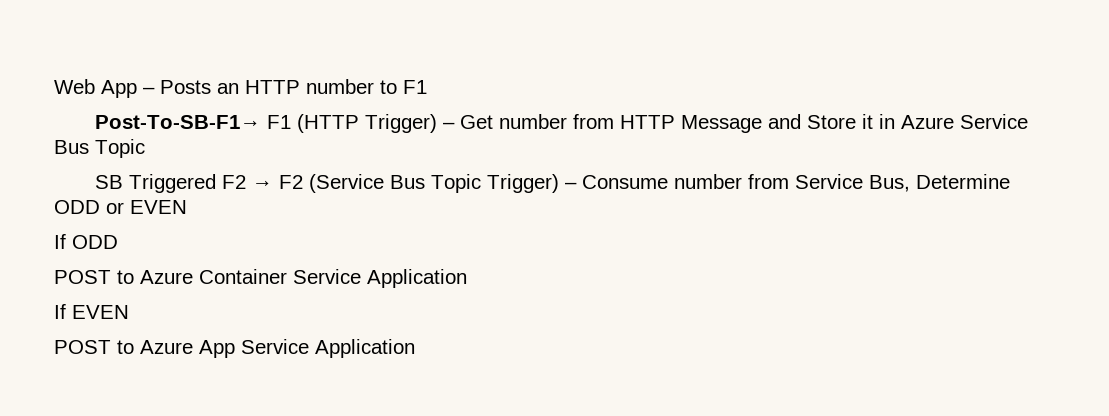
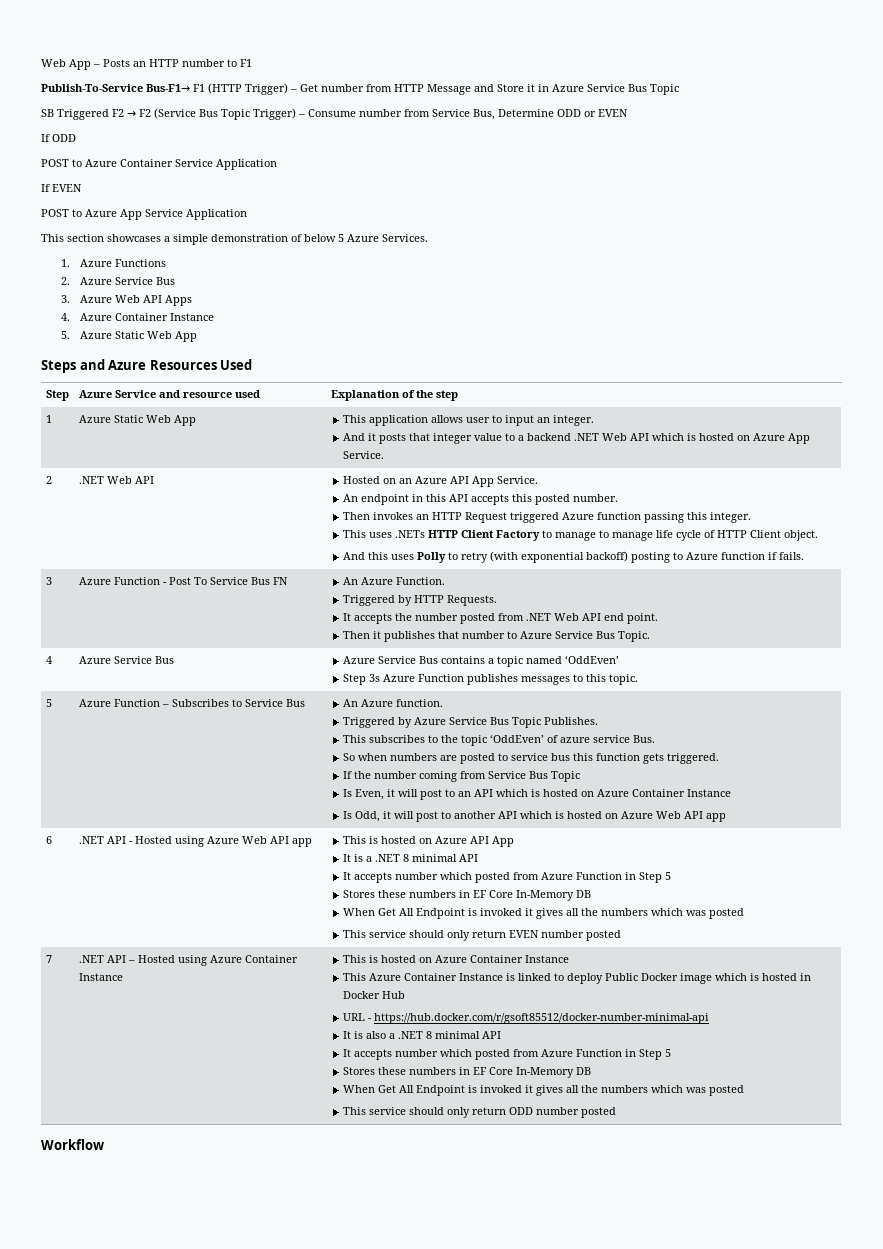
- Post-To-SB-F1→ F1 (HTTP Trigger) – Get number from HTTP Message and Store it in Azure Service Bus Topic
+ Publish-To-Service Bus-F1→ F1 (HTTP Trigger) – Get number from HTTP Message and Store it in Azure Service Bus Topic
+ This section showcases a simple demonstration of below 5 Azure Services.
+ 1. Azure Functions
+ 2. Azure Service Bus
+ 3. Azure Web API Apps
+ 4. Azure Container Instance
+ 5. Azure Static Web App
+ Steps and Azure Resources Used
+ Step | Azure Service and resource used | Explanation of the step
+ 1 | Azure Static Web App | This application allows user to input an integer.
+ And it posts that integer value to a backend .NET Web API which is hosted on Azure App Service.
+ 2 | .NET Web API | Hosted on an Azure API App Service.
+ An endpoint in this API accepts this posted number.
+ Then invokes an HTTP Request triggered Azure function passing this integer.
+ This uses .NETs HTTP Client Factory to manage to manage life cycle of HTTP Client object.
+ And this uses Polly to retry (with exponential backoff) posting to Azure function if fails.
+ 3 | Azure Function - Post To Service Bus FN | An Azure Function.
+ Triggered by HTTP Requests.
+ It accepts the number posted from .NET Web API end point.
+ Then it publishes that number to Azure Service Bus Topic.
+ 4 | Azure Service Bus | Azure Service Bus contains a topic named ‘OddEven’
+ Step 3s Azure Function publishes messages to this topic.
+ 5 | Azure Function – Subscribes to Service Bus | An Azure function.
+ Triggered by Azure Service Bus Topic Publishes.
+ This subscribes to the topic ‘OddEven’ of azure service Bus.
+ So when numbers are posted to service bus this function gets triggered.
+ If the number coming from Service Bus Topic
+ Is Even, it will post to an API which is hosted on Azure Container Instance
+ Is Odd, it will post to another API which is hosted on Azure Web API app
+ 6 | .NET API - Hosted using Azure Web API app | This is hosted on Azure API App
+ It is a .NET 8 minimal API
+ It accepts number which posted from Azure Function in Step 5
+ Stores these numbers in EF Core In-Memory DB
+ When Get All Endpoint is invoked it gives all the numbers which was posted
+ This service should only return EVEN number posted
+ 7 | .NET API – Hosted using Azure Container Instance | This is hosted on Azure Container Instance
+ This Azure Container Instance is linked to deploy Public Docker image which is hosted in Docker Hub
+ URL - https://hub.docker.com/r/gsoft85512/docker-number-minimal-api
+ It is also a .NET 8 minimal API
+ It accepts number which posted from Azure Function in Step 5
+ Stores these numbers in EF Core In-Memory DB
+ When Get All Endpoint is invoked it gives all the numbers which was posted
+ This service should only return ODD number posted
+ Workflow

